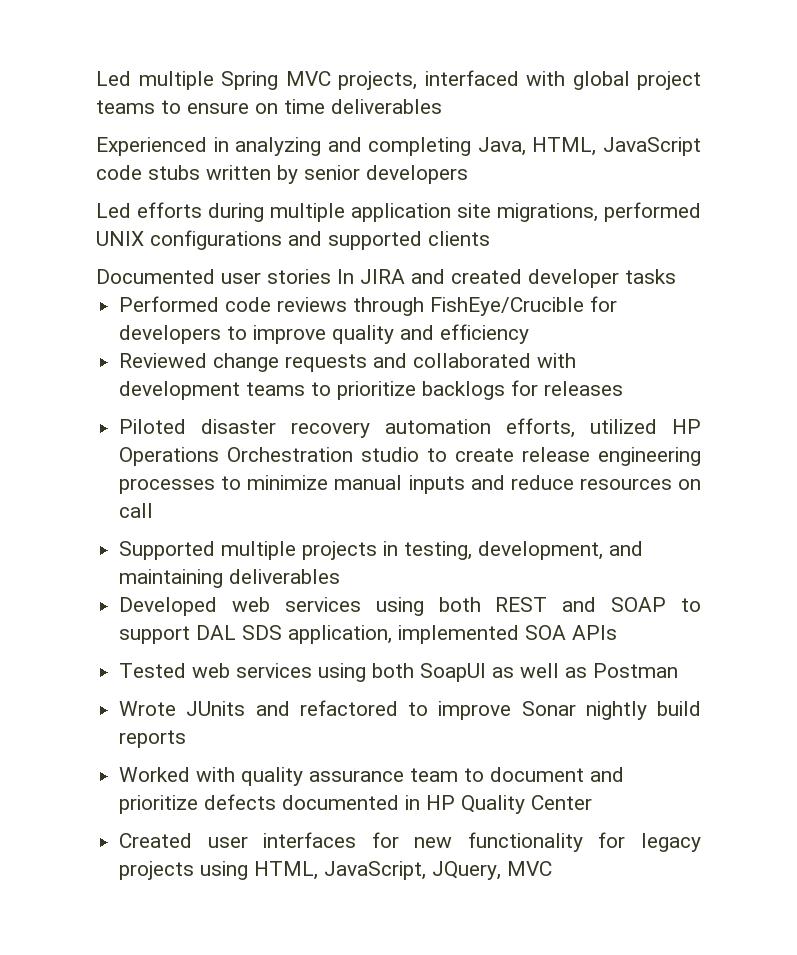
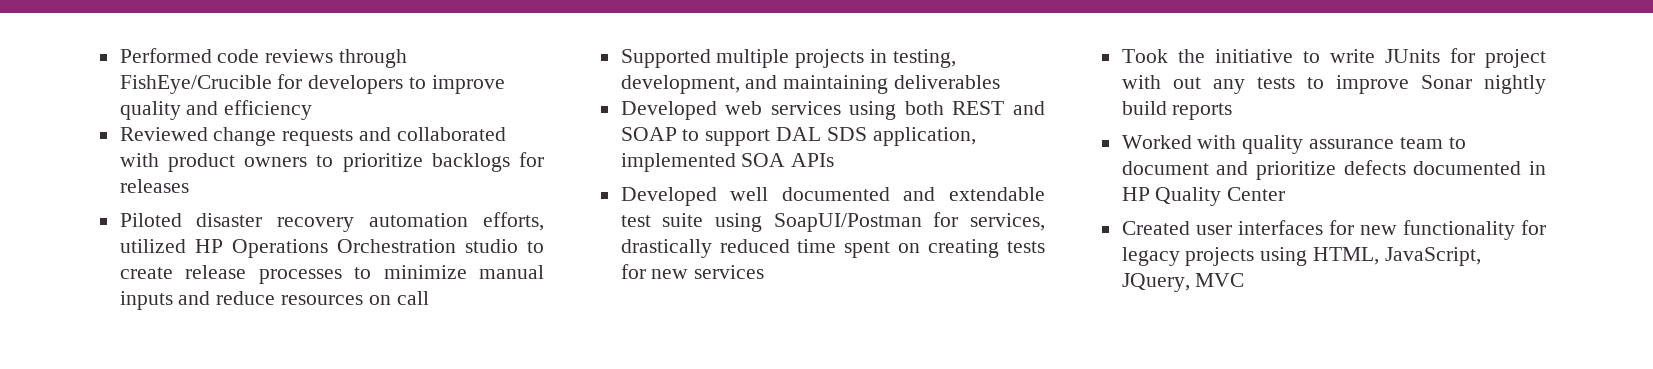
- Led multiple Spring MVC projects, interfaced with global project teams to ensure on time deliverables
- Experienced in analyzing and completing Java, HTML, JavaScript code stubs written by senior developers
- Led efforts during multiple application site migrations, performed UNIX configurations and supported clients
- Documented user stories In JIRA and created developer tasks
- Reviewed change requests and collaborated with development teams to prioritize backlogs for releases
+ Reviewed change requests and collaborated with product owners to prioritize backlogs for releases
- Piloted disaster recovery automation efforts, utilized HP Operations Orchestration studio to create release engineering processes to minimize manual inputs and reduce resources on call
+ Piloted disaster recovery automation efforts, utilized HP Operations Orchestration studio to create release processes to minimize manual inputs and reduce resources on call
- Tested web services using both SoapUI as well as Postman
- Wrote JUnits and refactored to improve Sonar nightly build reports
+ Developed well documented and extendable test suite using SoapUI/Postman for services, drastically reduced time spent on creating tests for new services
+ Took the initiative to write JUnits for project with out any tests to improve Sonar nightly build reports

